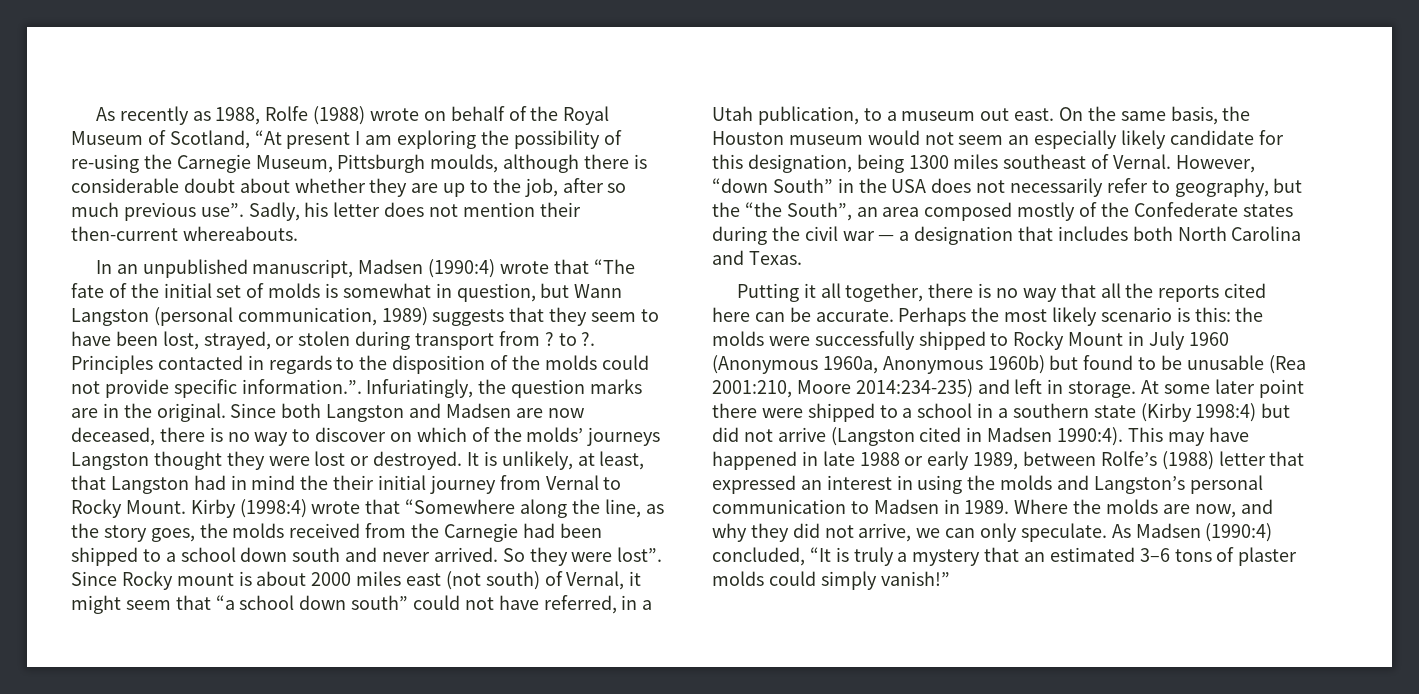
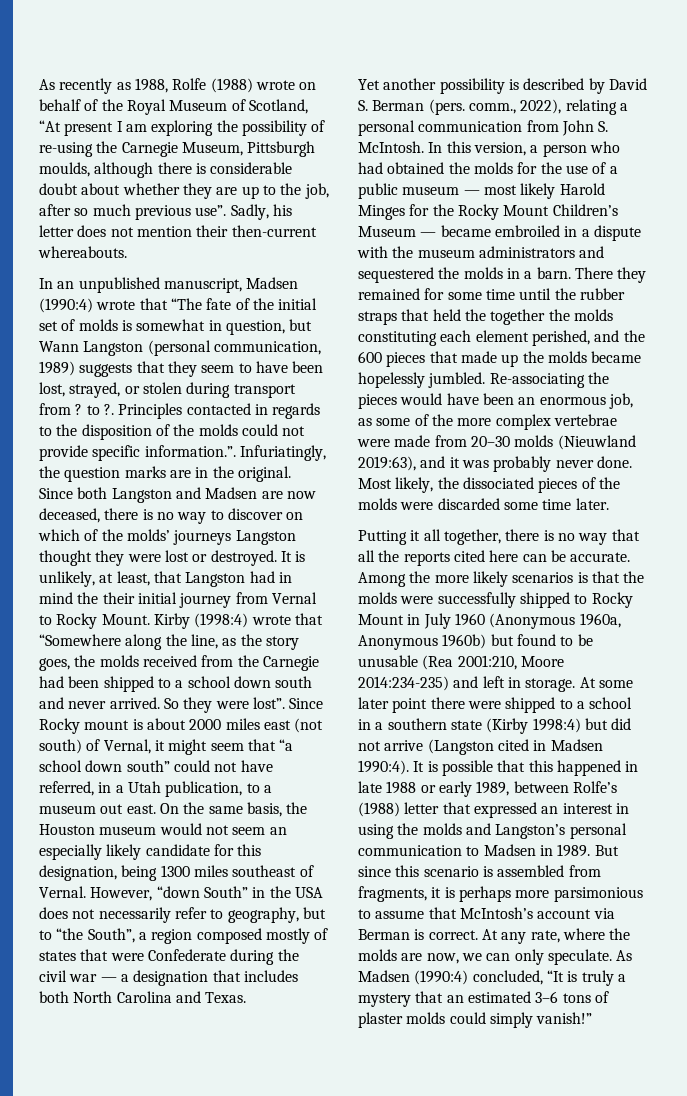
- However, “down South” in the USA does not necessarily refer to geography, but the “the South”, an area composed mostly of the Confederate states during the civil war — a designation that includes both North Carolina and Texas.
+ However, “down South” in the USA does not necessarily refer to geography, but to “the South”, a region composed mostly of states that were Confederate during the civil war — a designation that includes both North Carolina and Texas.
+ Yet another possibility is described by David S. Berman (pers. comm., 2022), relating a personal communication from John S. McIntosh. In this version, a person who had obtained the molds for the use of a public museum — most likely Harold Minges for the Rocky Mount Children’s Museum — became embroiled in a dispute with the museum administrators and sequestered the molds in a barn. There they remained for some time until the rubber straps that held the together the molds constituting each element perished, and the 600 pieces that made up the molds became hopelessly jumbled. Re-associating the pieces would have been an enormous job, as some of the more complex vertebrae were made from 20–30 molds (Nieuwland 2019:63), and it was probably never done. Most likely, the dissociated pieces of the molds were discarded some time later.
- Perhaps the most likely scenario is this: the molds were successfully shipped to Rocky Mount in July 1960 (Anonymous 1960a, Anonymous 1960b) but found to be unusable (Rea 2001:210, Moore 2014:234-235) and left in storage.
+ Among the more likely scenarios is that the molds were successfully shipped to Rocky Mount in July 1960 (Anonymous 1960a, Anonymous 1960b) but found to be unusable (Rea 2001:210, Moore 2014:234-235) and left in storage.
- This may have happened in late 1988 or early 1989, between Rolfe’s (1988) letter that expressed an interest in using the molds and Langston’s personal communication to Madsen in 1989.
+ It is possible that this happened in late 1988 or early 1989, between Rolfe’s (1988) letter that expressed an interest in using the molds and Langston’s personal communication to Madsen in 1989.
- Where the molds are now, and why they did not arrive, we can only speculate.
+ But since this scenario is assembled from fragments, it is perhaps more parsimonious to assume that McIntosh’s account via Berman is correct. At any rate, where the molds are now, we can only speculate.

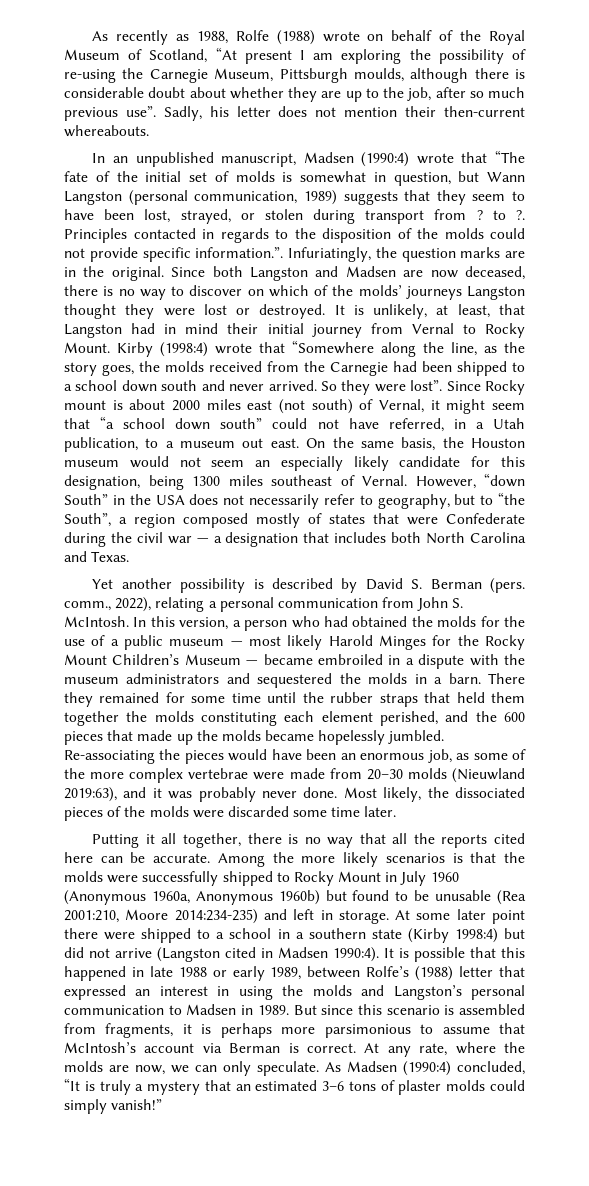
- It is unlikely, at least, that Langston had in mind the their initial journey from Vernal to Rocky Mount.
+ It is unlikely, at least, that Langston had in mind their initial journey from Vernal to Rocky Mount.
- There they remained for some time until the rubber straps that held the together the molds constituting each element perished, and the 600 pieces that made up the molds became hopelessly jumbled.
+ There they remained for some time until the rubber straps that held them together the molds constituting each element perished, and the 600 pieces that made up the molds became hopelessly jumbled.

